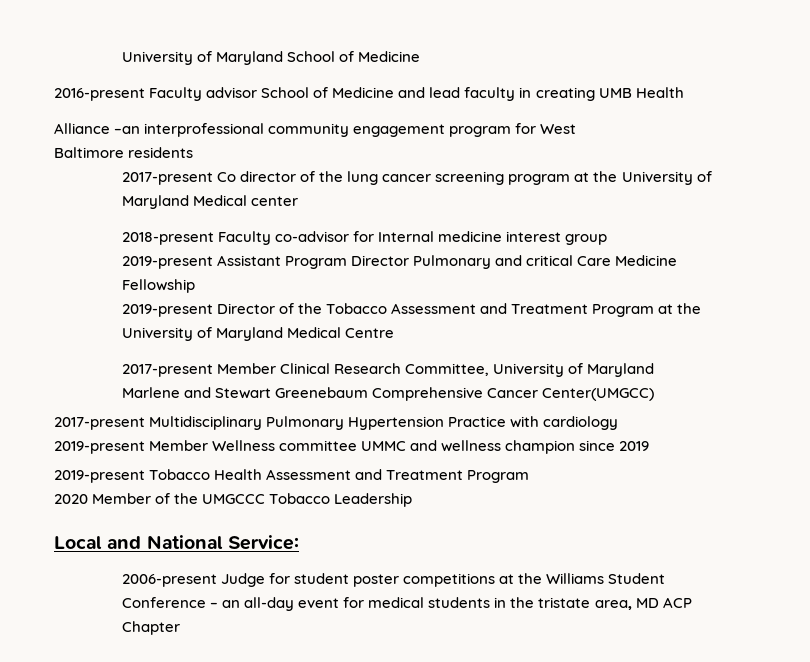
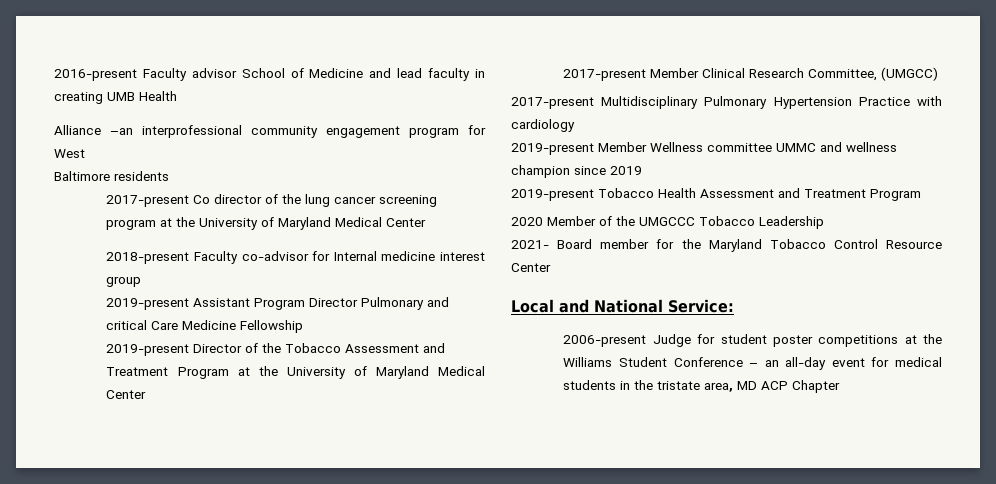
- University of Maryland School of Medicine
- 2017-present Co director of the lung cancer screening program at the University of Maryland Medical center
+ 2017-present Co director of the lung cancer screening program at the University of Maryland Medical Center
- 2019-present Director of the Tobacco Assessment and Treatment Program at the University of Maryland Medical Centre
+ 2019-present Director of the Tobacco Assessment and Treatment Program at the University of Maryland Medical Center
- 2017-present Member Clinical Research Committee, University of Maryland
- Marlene and Stewart Greenebaum Comprehensive Cancer Center(UMGCC)
+ 2017-present Member Clinical Research Committee, (UMGCC)
+ 2021- Board member for the Maryland Tobacco Control Resource Center

